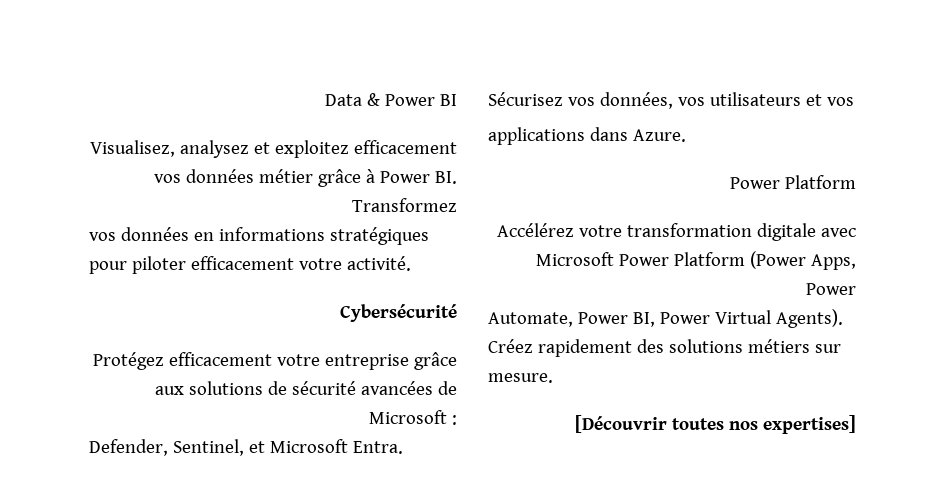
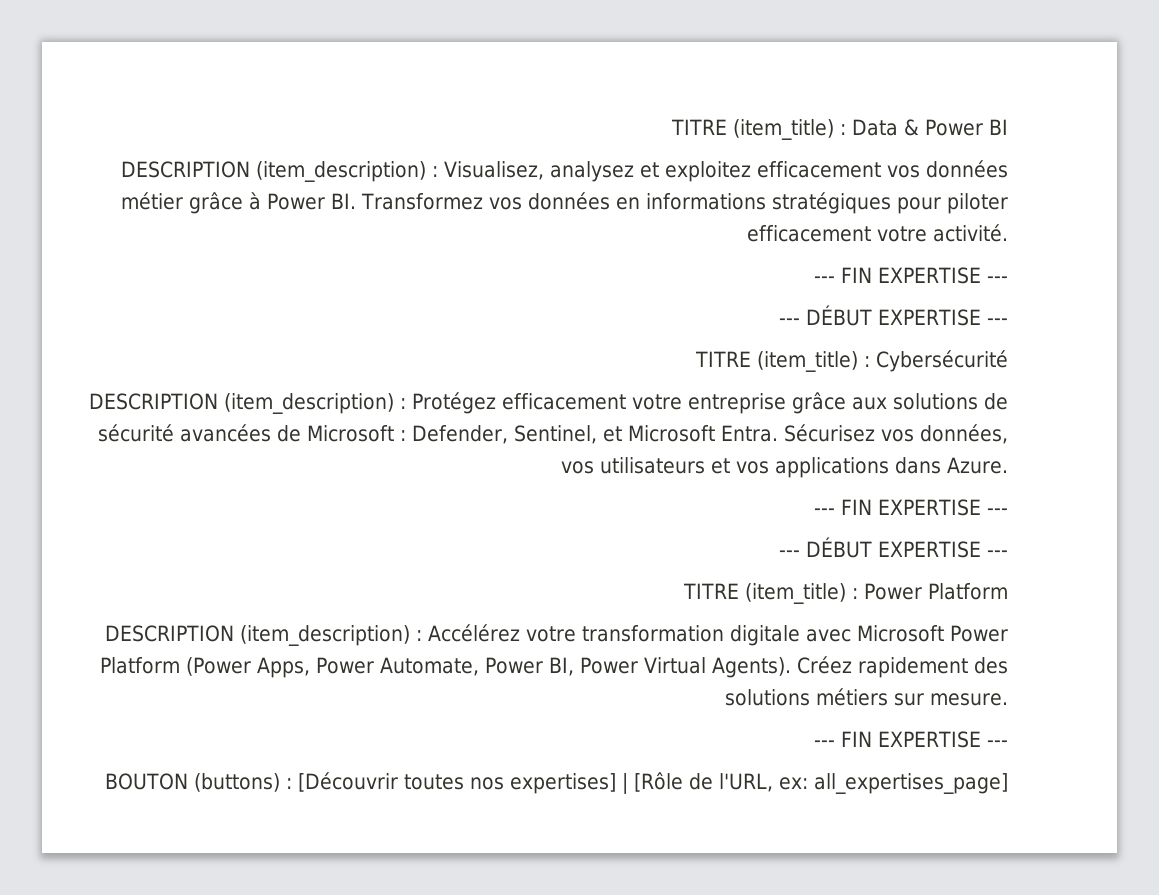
- Data & Power BI
+ TITRE (item_title) : Data & Power BI
- Visualisez, analysez et exploitez efficacement vos données métier grâce à Power BI. Transformez
- vos données en informations stratégiques pour piloter efficacement votre activité.
- Cybersécurité
- Protégez efficacement votre entreprise grâce aux solutions de sécurité avancées de Microsoft :
- Defender, Sentinel, et Microsoft Entra.
+ DESCRIPTION (item_description) : Visualisez, analysez et exploitez efficacement vos données métier grâce à Power BI. Transformez vos données en informations stratégiques pour piloter efficacement votre activité.
+ --- FIN EXPERTISE ---
+ --- DÉBUT EXPERTISE ---
+ TITRE (item_title) : Cybersécurité
+ DESCRIPTION (item_description) : Protégez efficacement votre entreprise grâce aux solutions de sécurité avancées de Microsoft : Defender, Sentinel, et Microsoft Entra.
- Sécurisez vos données, vos utilisateurs et vos
- applications dans Azure.
- Power Platform
+ Sécurisez vos données, vos utilisateurs et vos applications dans Azure.
+ --- FIN EXPERTISE ---
+ --- DÉBUT EXPERTISE ---
+ TITRE (item_title) : Power Platform
- Accélérez votre transformation digitale avec Microsoft Power Platform (Power Apps, Power
- Automate, Power BI, Power Virtual Agents).
+ DESCRIPTION (item_description) : Accélérez votre transformation digitale avec Microsoft Power Platform (Power Apps, Power Automate, Power BI, Power Virtual Agents).
  Créez rapidement des solutions métiers sur mesure.
- [Découvrir toutes nos expertises]
+ --- FIN EXPERTISE ---
+ BOUTON (buttons) : [Découvrir toutes nos expertises] | [Rôle de l'URL, ex: all_expertises_page]

